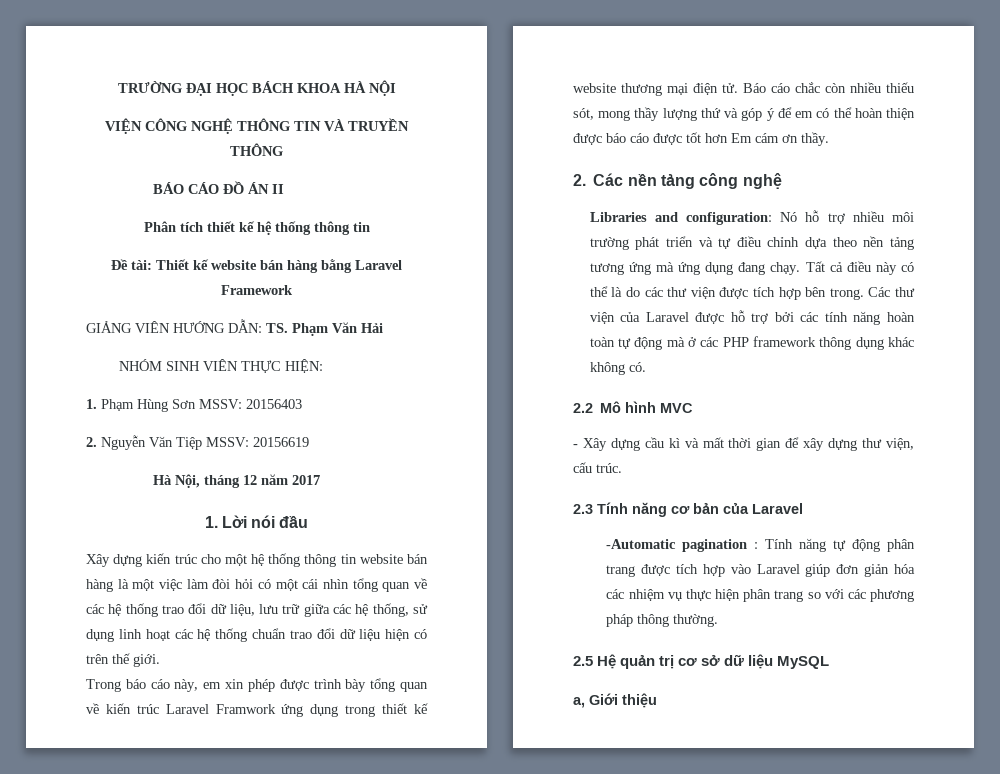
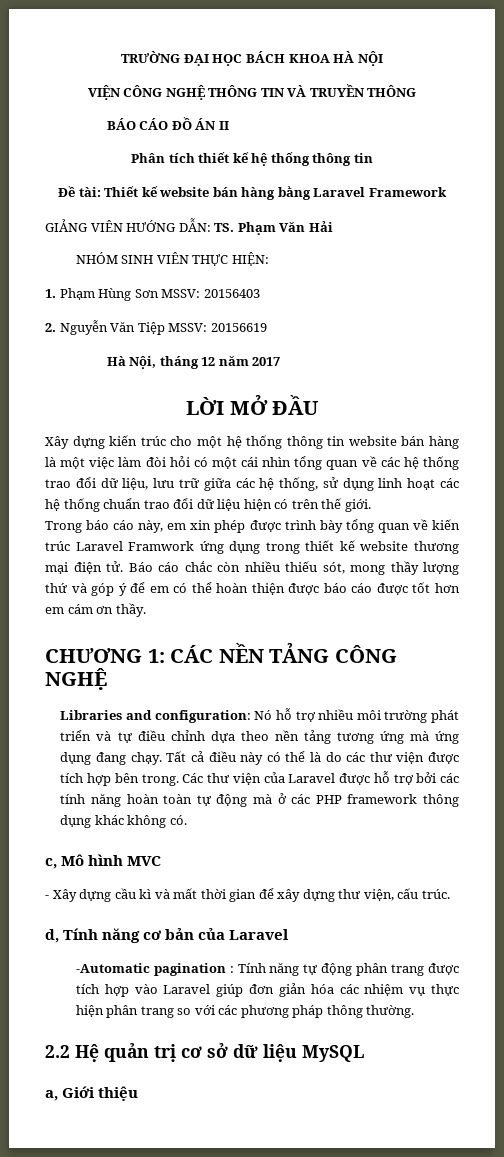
- 1. Lời nói đầu
+ LỜI MỞ ĐẦU
- Báo cáo chắc còn nhiều thiếu sót, mong thầy lượng thứ và góp ý để em có thể hoàn thiện được báo cáo được tốt hơn Em cám ơn thầy.
+ Báo cáo chắc còn nhiều thiếu sót, mong thầy lượng thứ và góp ý để em có thể hoàn thiện được báo cáo được tốt hơn em cám ơn thầy.
- 2. Các nền tảng công nghệ
+ CHƯƠNG 1: CÁC NỀN TẢNG CÔNG NGHỆ
- 2.2 Mô hình MVC
+ c, Mô hình MVC
- 2.3 Tính năng cơ bản của Laravel
+ d, Tính năng cơ bản của Laravel
- 2.5 Hệ quản trị cơ sở dữ liệu MySQL
+ 2.2 Hệ quản trị cơ sở dữ liệu MySQL

